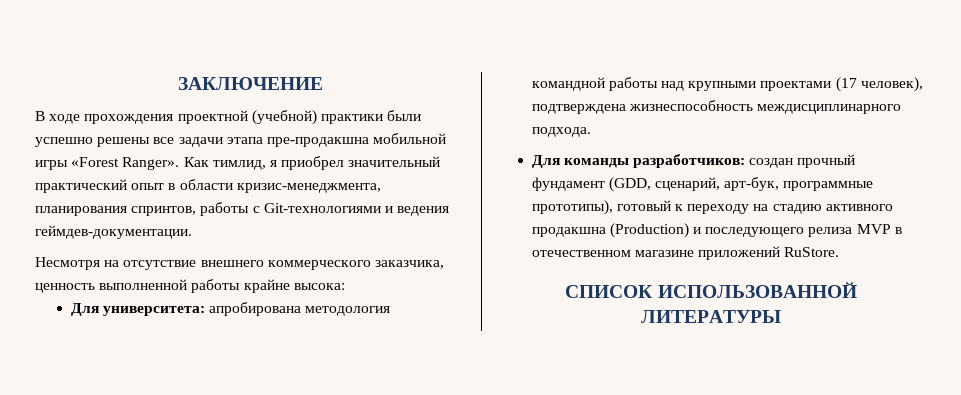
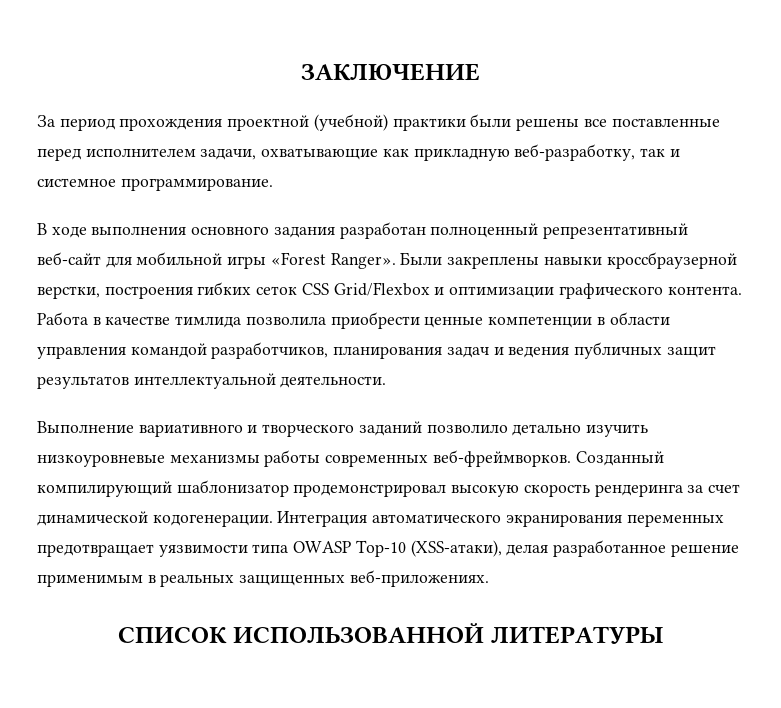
- В ходе прохождения проектной (учебной) практики были успешно решены все задачи этапа пре-продакшна мобильной игры «Forest Ranger». Как тимлид, я приобрел значительный практический опыт в области кризис-менеджмента, планирования спринтов, работы с Git-технологиями и ведения геймдев-документации.
- Несмотря на отсутствие внешнего коммерческого заказчика, ценность выполненной работы крайне высока:
- Для университета: апробирована методология командной работы над крупными проектами (17 человек), подтверждена жизнеспособность междисциплинарного подхода.
- Для команды разработчиков: создан прочный фундамент (GDD, сценарий, арт-бук, программные прототипы), готовый к переходу на стадию активного продакшна (Production) и последующего релиза MVP в отечественном магазине приложений RuStore.
+ За период прохождения проектной (учебной) практики были решены все поставленные перед исполнителем задачи, охватывающие как прикладную веб-разработку, так и системное программирование.
+ В ходе выполнения основного задания разработан полноценный репрезентативный веб-сайт для мобильной игры «Forest Ranger». Были закреплены навыки кроссбраузерной верстки, построения гибких сеток CSS Grid/Flexbox и оптимизации графического контента. Работа в качестве тимлида позволила приобрести ценные компетенции в области управления командой разработчиков, планирования задач и ведения публичных защит результатов интеллектуальной деятельности.
+ Выполнение вариативного и творческого заданий позволило детально изучить низкоуровневые механизмы работы современных веб-фреймворков. Созданный компилирующий шаблонизатор продемонстрировал высокую скорость рендеринга за счет динамической кодогенерации. Интеграция автоматического экранирования переменных предотвращает уязвимости типа OWASP Top-10 (XSS-атаки), делая разработанное решение применимым в реальных защищенных веб-приложениях.

